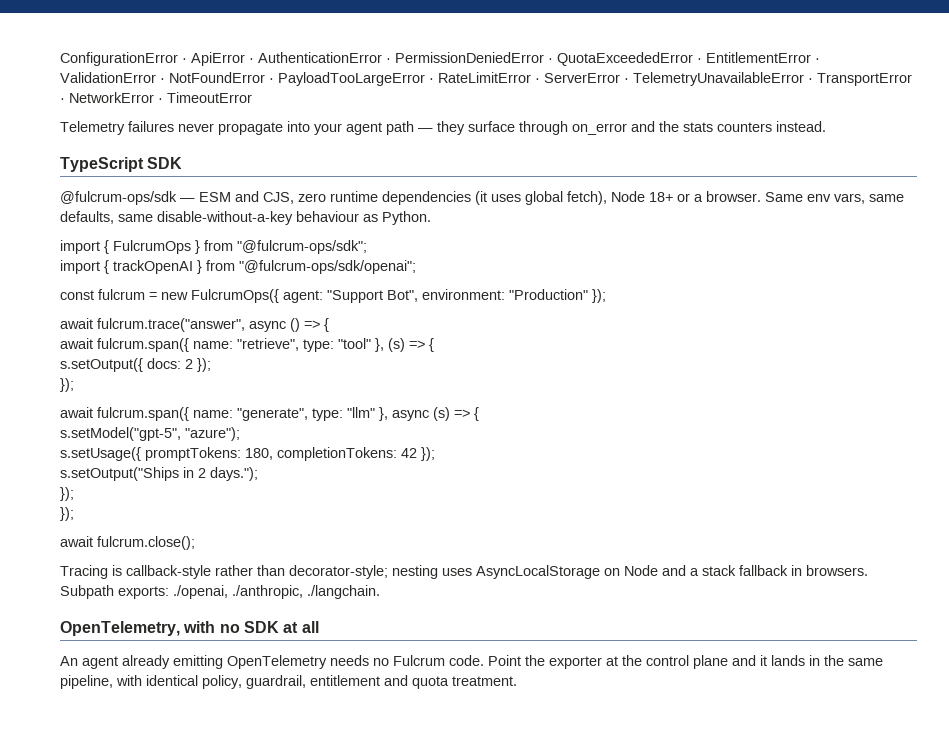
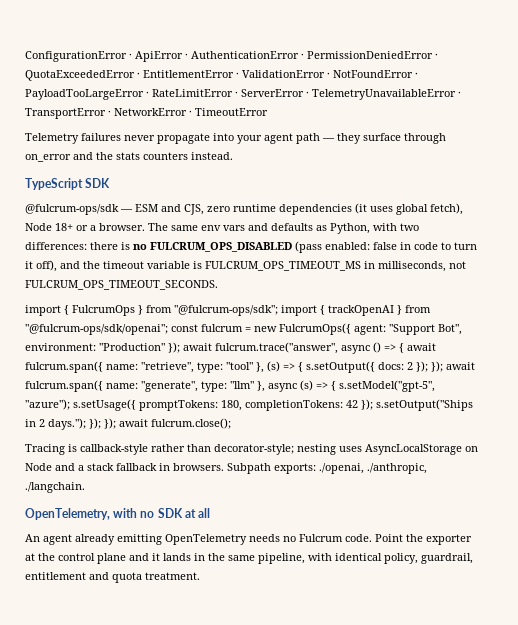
- Same env vars, same defaults, same disable-without-a-key behaviour as Python.
+ The same env vars and defaults as Python, with two differences: there is no FULCRUM_OPS_DISABLED (pass enabled: false in code to turn it off), and the timeout variable is FULCRUM_OPS_TIMEOUT_MS in milliseconds, not FULCRUM_OPS_TIMEOUT_SECONDS.
- import { FulcrumOps } from "@fulcrum-ops/sdk";
- import { trackOpenAI } from "@fulcrum-ops/sdk/openai";
- const fulcrum = new FulcrumOps({ agent:
+ import { FulcrumOps } from "@fulcrum-ops/sdk"; import { trackOpenAI } from "@fulcrum-ops/sdk/openai"; const fulcrum = new FulcrumOps({ agent:
- "Production" });
- await fulcrum.trace("answer", async () => {
- await fulcrum.span({ name:
+ "Production" }); await fulcrum.trace("answer", async () => { await fulcrum.span({ name:
- "tool" }, (s) => {
- s.setOutput({ docs:
+ "tool" }, (s) => { s.setOutput({ docs:
- 2 });
- });
- await fulcrum.span({ name:
+ 2 }); }); await fulcrum.span({ name:
- "llm" }, async (s) => {
- s.setModel("gpt-5", "azure");
- s.setUsage({ promptTokens:
+ "llm" }, async (s) => { s.setModel("gpt-5", "azure"); s.setUsage({ promptTokens:
- 42 });
- s.setOutput("Ships in 2 days.");
- });
- });
- await fulcrum.close();
+ 42 }); s.setOutput("Ships in 2 days."); }); }); await fulcrum.close();

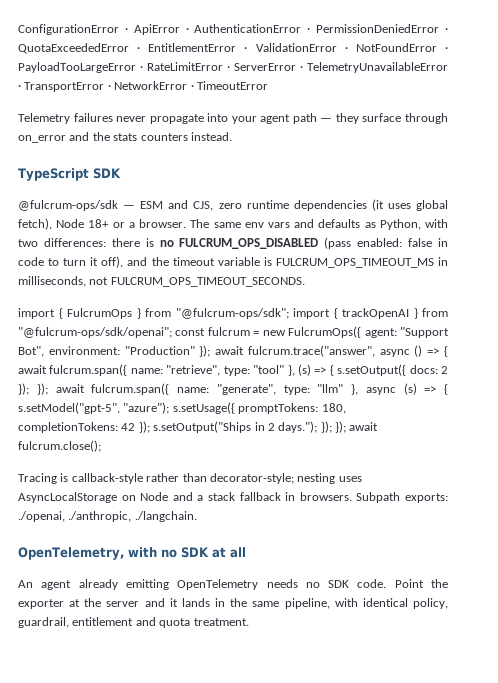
- An agent already emitting OpenTelemetry needs no Fulcrum code.
+ An agent already emitting OpenTelemetry needs no SDK code.
- Point the exporter at the control plane and it lands in the same pipeline, with identical policy, guardrail, entitlement and quota treatment.
+ Point the exporter at the server and it lands in the same pipeline, with identical policy, guardrail, entitlement and quota treatment.

